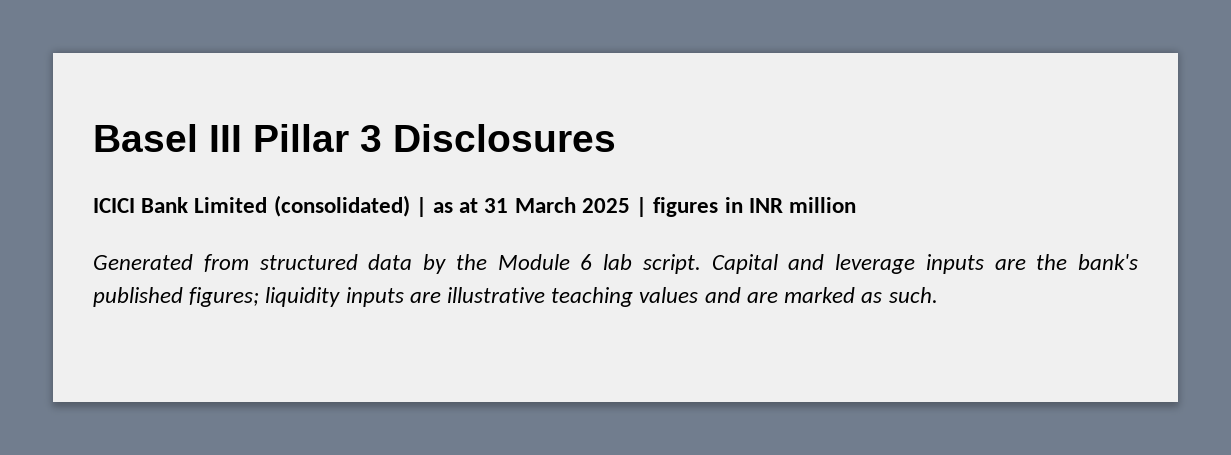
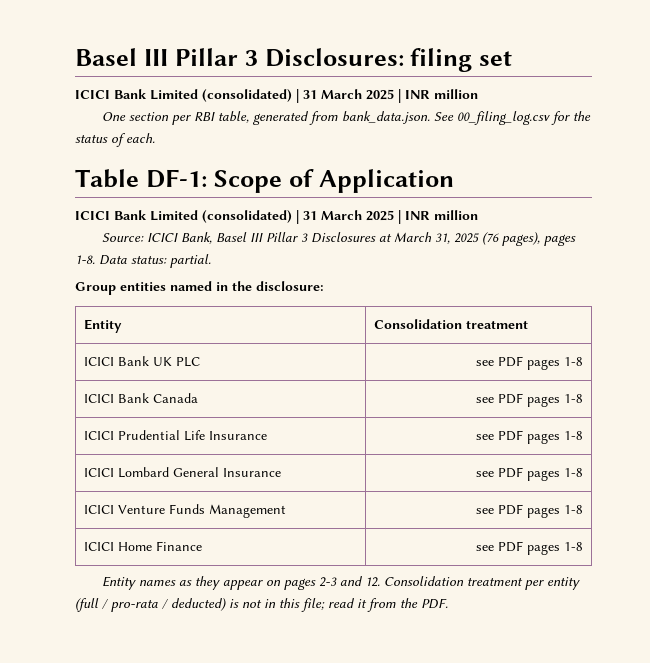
- Basel III Pillar 3 Disclosures
- ICICI Bank Limited (consolidated) | as at 31 March 2025 | figures in INR million
- Generated from structured data by the Module 6 lab script. Capital and leverage inputs are the bank's published figures; liquidity inputs are illustrative teaching values and are marked as such.
+ Basel III Pillar 3 Disclosures: filing set
+ ICICI Bank Limited (consolidated) | 31 March 2025 | INR million
+ One section per RBI table, generated from bank_data.json. See 00_filing_log.csv for the status of each.
+ Table DF-1: Scope of Application
+ ICICI Bank Limited (consolidated) | 31 March 2025 | INR million
+ Source: ICICI Bank, Basel III Pillar 3 Disclosures at March 31, 2025 (76 pages), pages 1-8. Data status: partial.
+ Group entities named in the disclosure:
+ Entity | Consolidation treatment
+ ICICI Bank UK PLC | see PDF pages 1-8
+ ICICI Bank Canada | see PDF pages 1-8
+ ICICI Prudential Life Insurance | see PDF pages 1-8
+ ICICI Lombard General Insurance | see PDF pages 1-8
+ ICICI Venture Funds Management | see PDF pages 1-8
+ ICICI Home Finance | see PDF pages 1-8
+ Entity names as they appear on pages 2-3 and 12. Consolidation treatment per entity (full / pro-rata / deducted) is not in this file; read it from the PDF.

